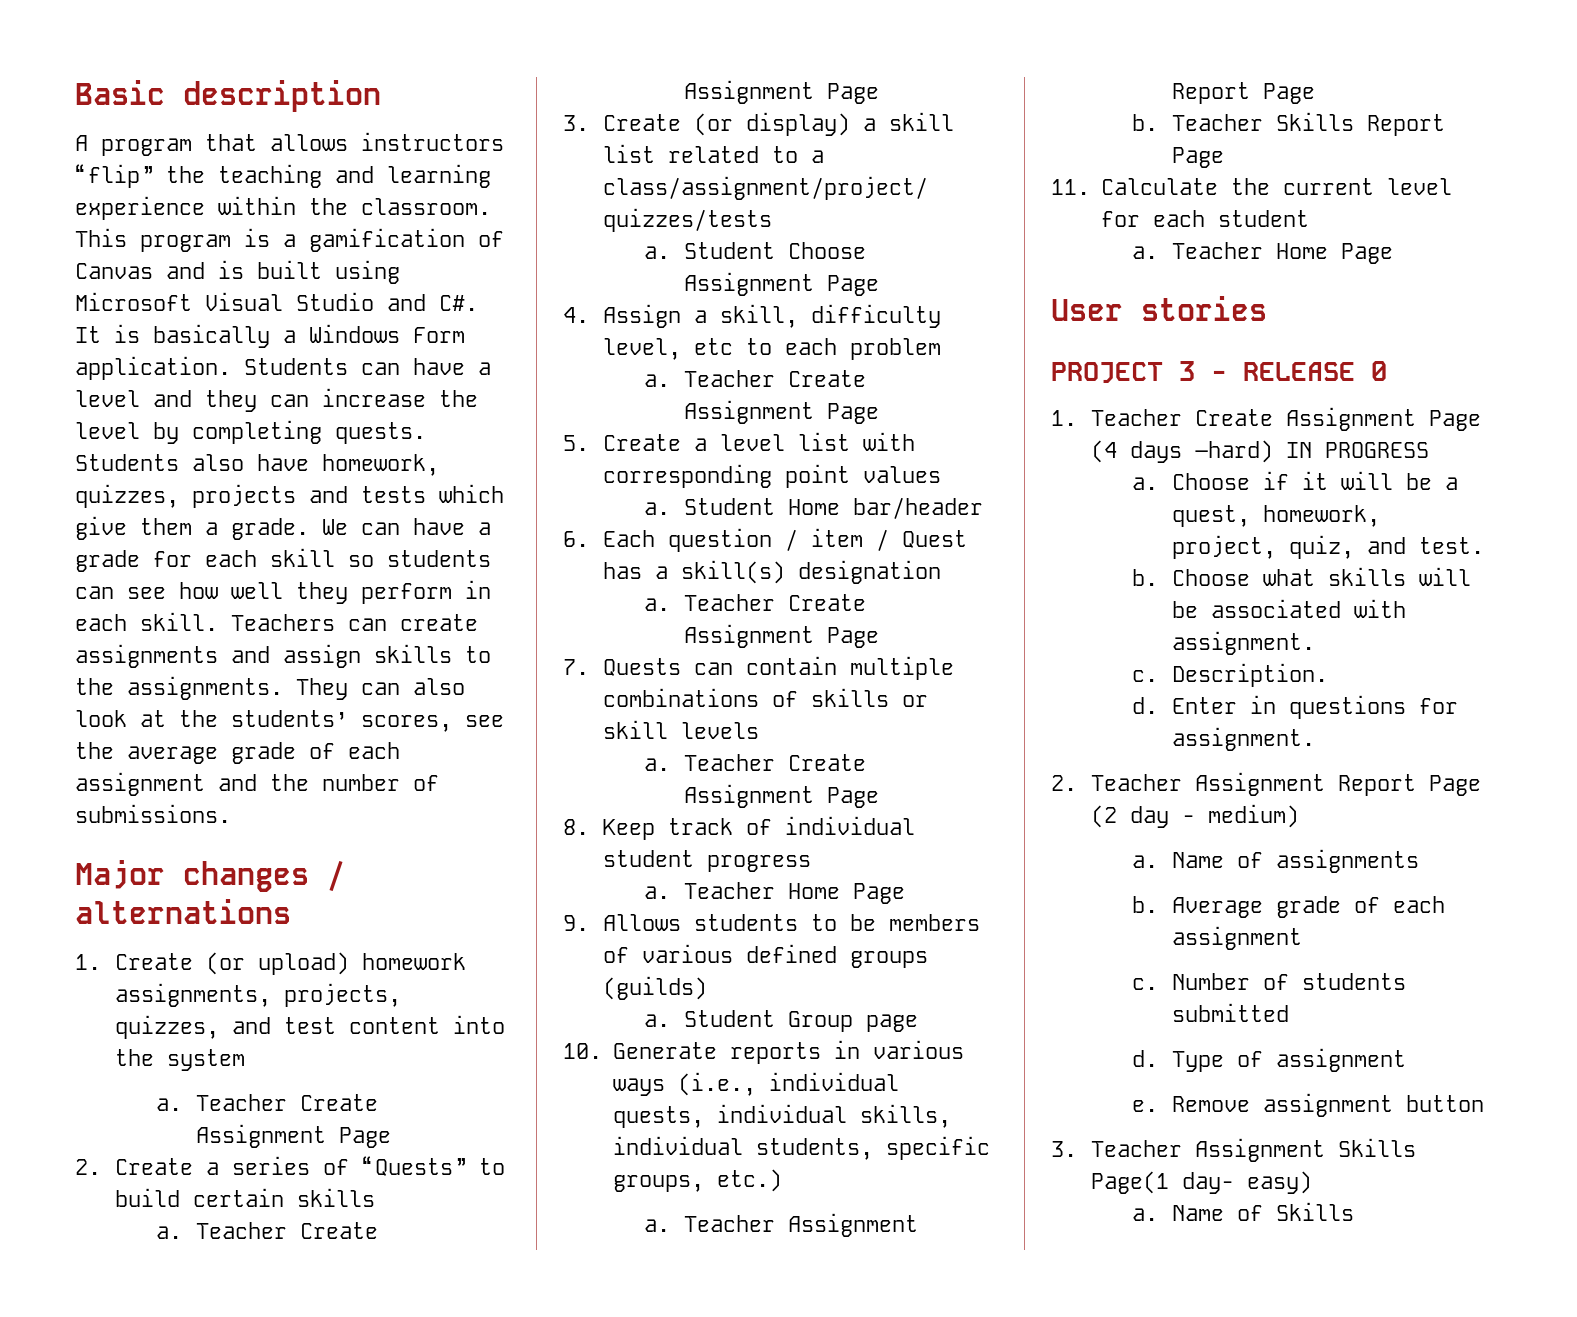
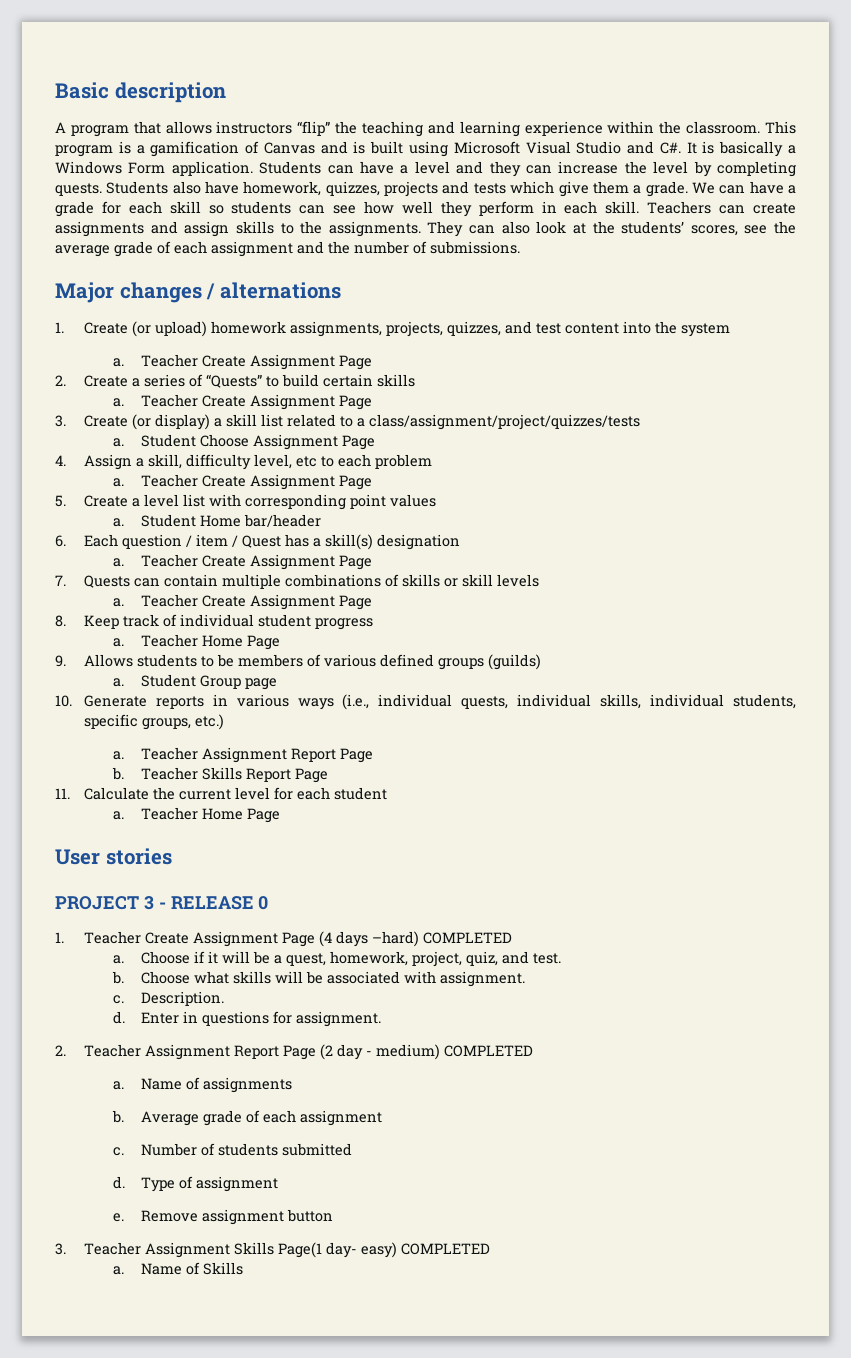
- 1. Teacher Create Assignment Page (4 days –hard) IN PROGRESS
+ 1. Teacher Create Assignment Page (4 days –hard) COMPLETED
- 2. Teacher Assignment Report Page (2 day - medium)
+ 2. Teacher Assignment Report Page (2 day - medium) COMPLETED
- 3. Teacher Assignment Skills Page(1 day- easy)
+ 3. Teacher Assignment Skills Page(1 day- easy) COMPLETED

